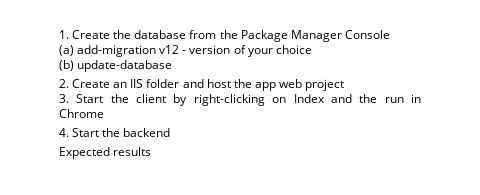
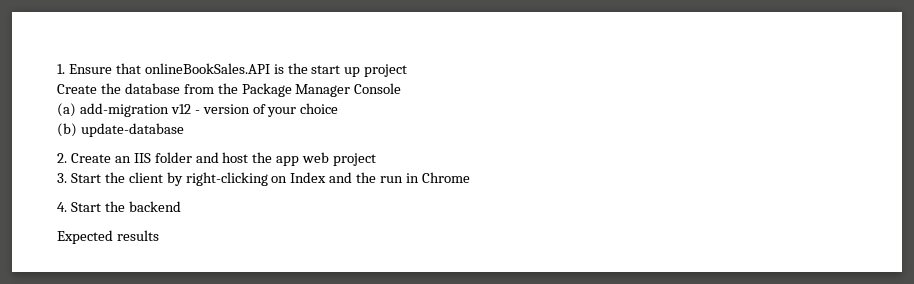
- 1. Create the database from the Package Manager Console
+ 1. Ensure that onlineBookSales.API is the start up project
+ Create the database from the Package Manager Console

